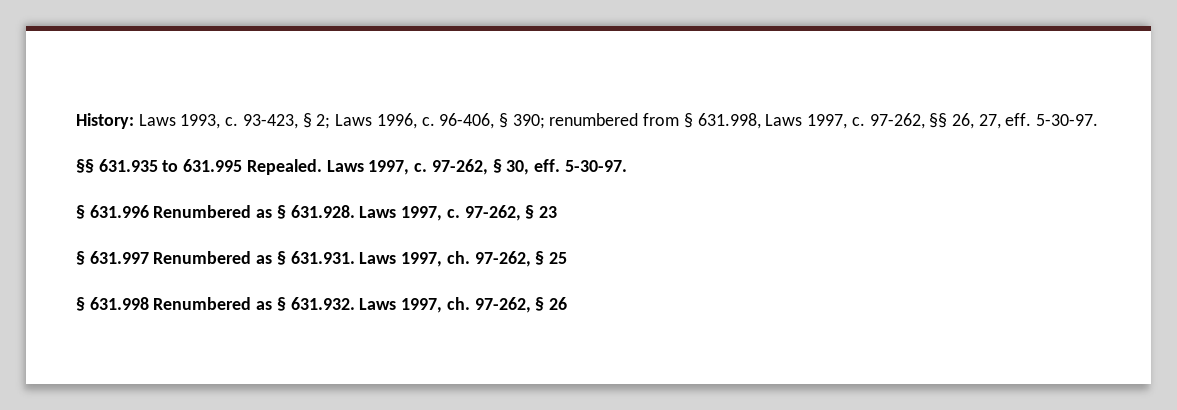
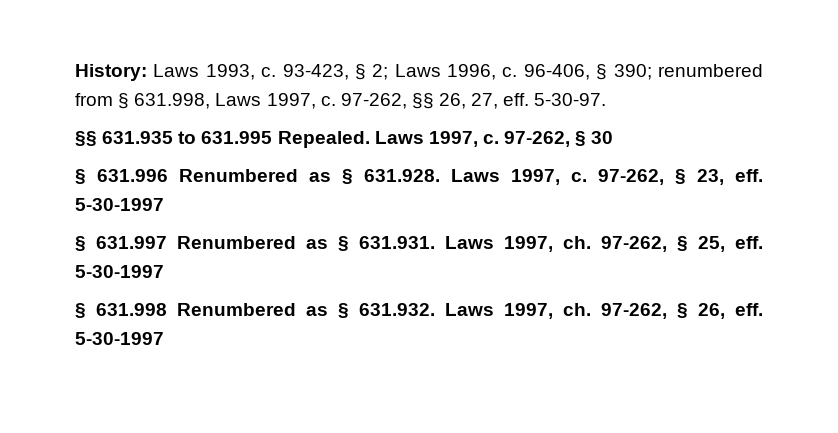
- 97-262, § 30, eff. 5-30-97.
+ 97-262, § 30
- 97-262, § 23
+ 97-262, § 23, eff. 5-30-1997
- § 631.997 Renumbered as § 631.931. Laws 1997, ch. 97-262, § 25
+ § 631.997 Renumbered as § 631.931. Laws 1997, ch. 97-262, § 25, eff. 5-30-1997
- § 631.998 Renumbered as § 631.932. Laws 1997, ch. 97-262, § 26
+ § 631.998 Renumbered as § 631.932. Laws 1997, ch. 97-262, § 26, eff. 5-30-1997

